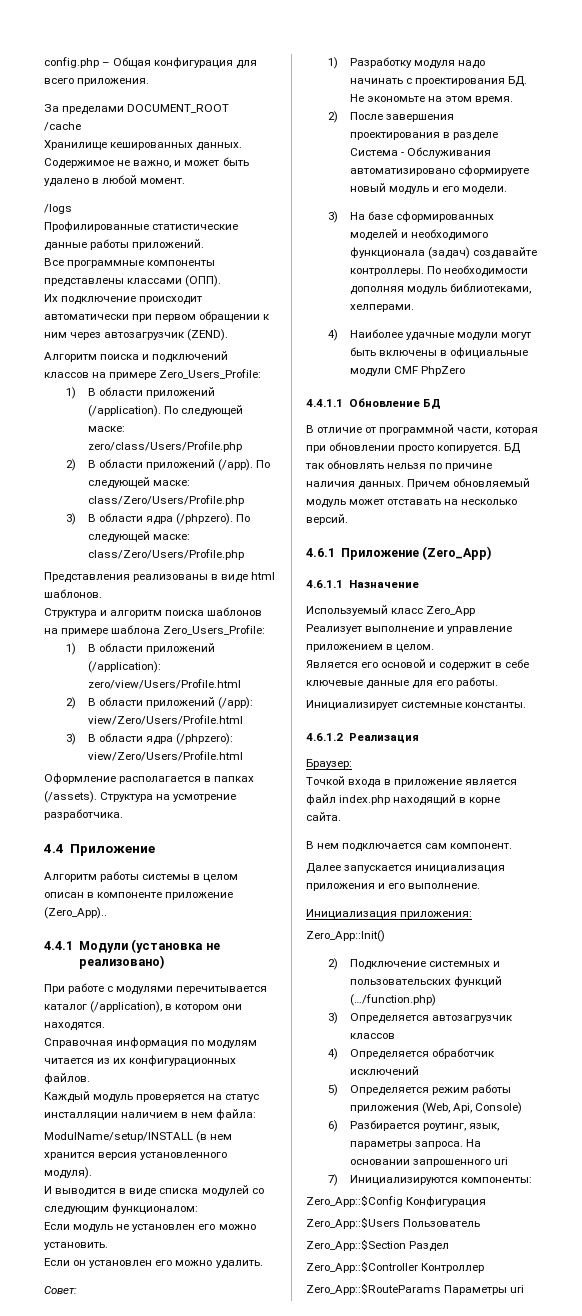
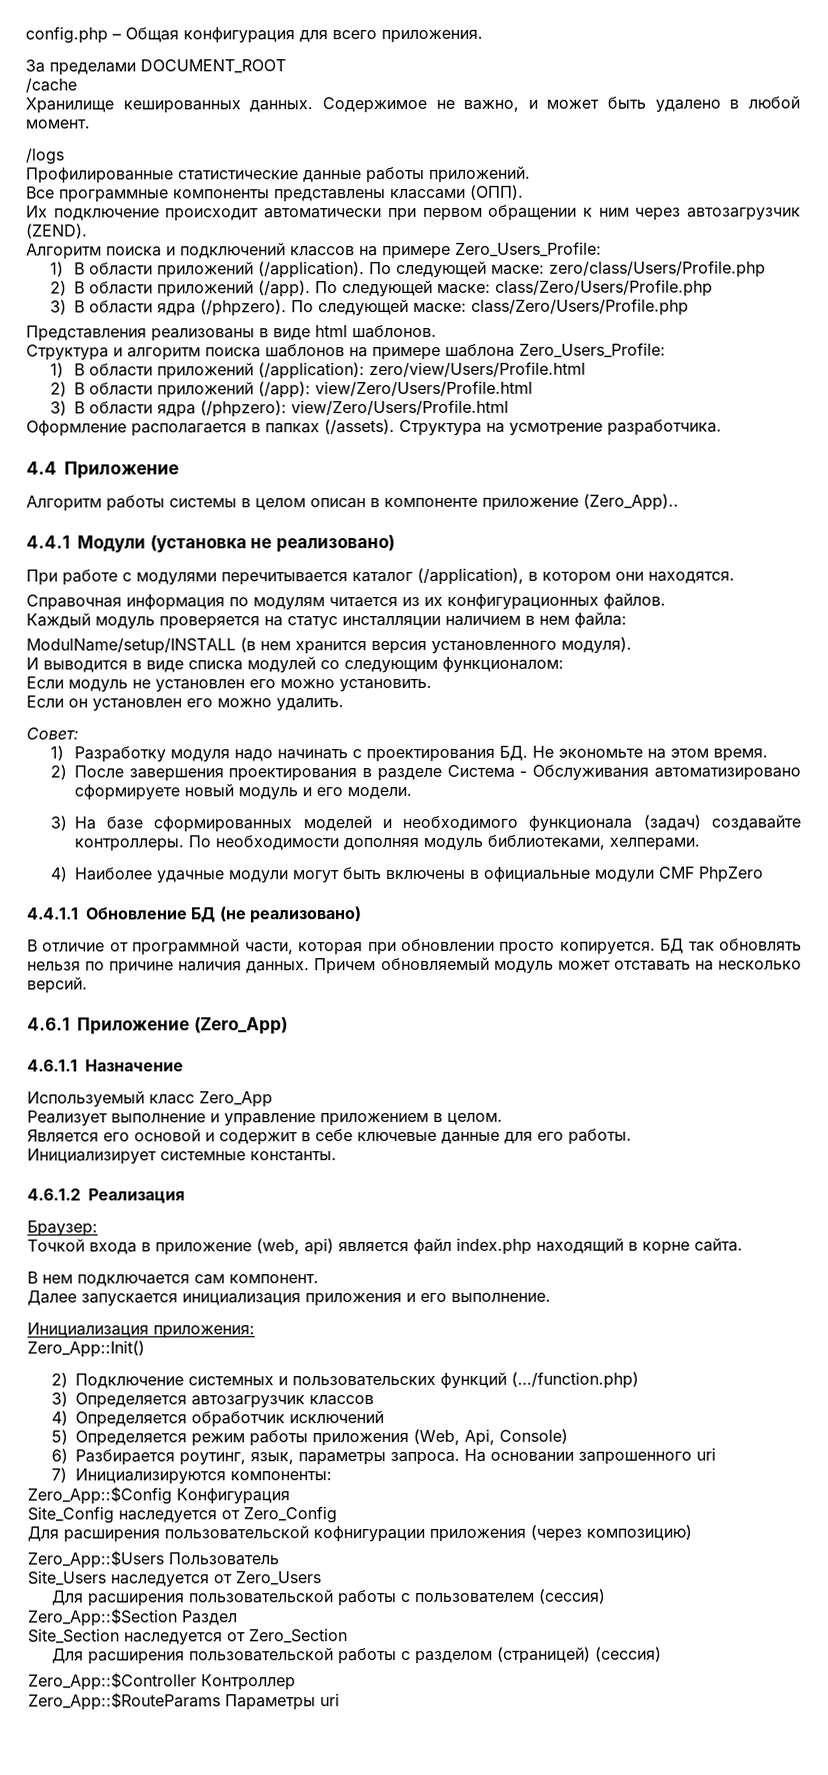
- 4.4.1.1 Обновление БД
+ 4.4.1.1 Обновление БД (не реализовано)
- Точкой входа в приложение является файл index.php находящий в корне сайта.
+ Точкой входа в приложение (web, api) является файл index.php находящий в корне сайта.
+ Site_Config наследуется от Zero_Config
+ Для расширения пользовательской кофнигурации приложения (через композицию)
  Zero_App::$Users Пользователь
+ Site_Users наследуется от Zero_Users
+ Для расширения пользовательской работы с пользователем (сессия)
  Zero_App::$Section Раздел
+ Site_Section наследуется от Zero_Section
+ Для расширения пользовательской работы с разделом (страницей) (сессия)

